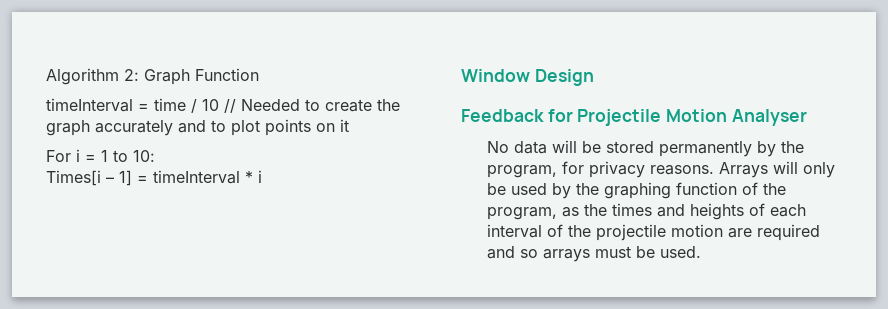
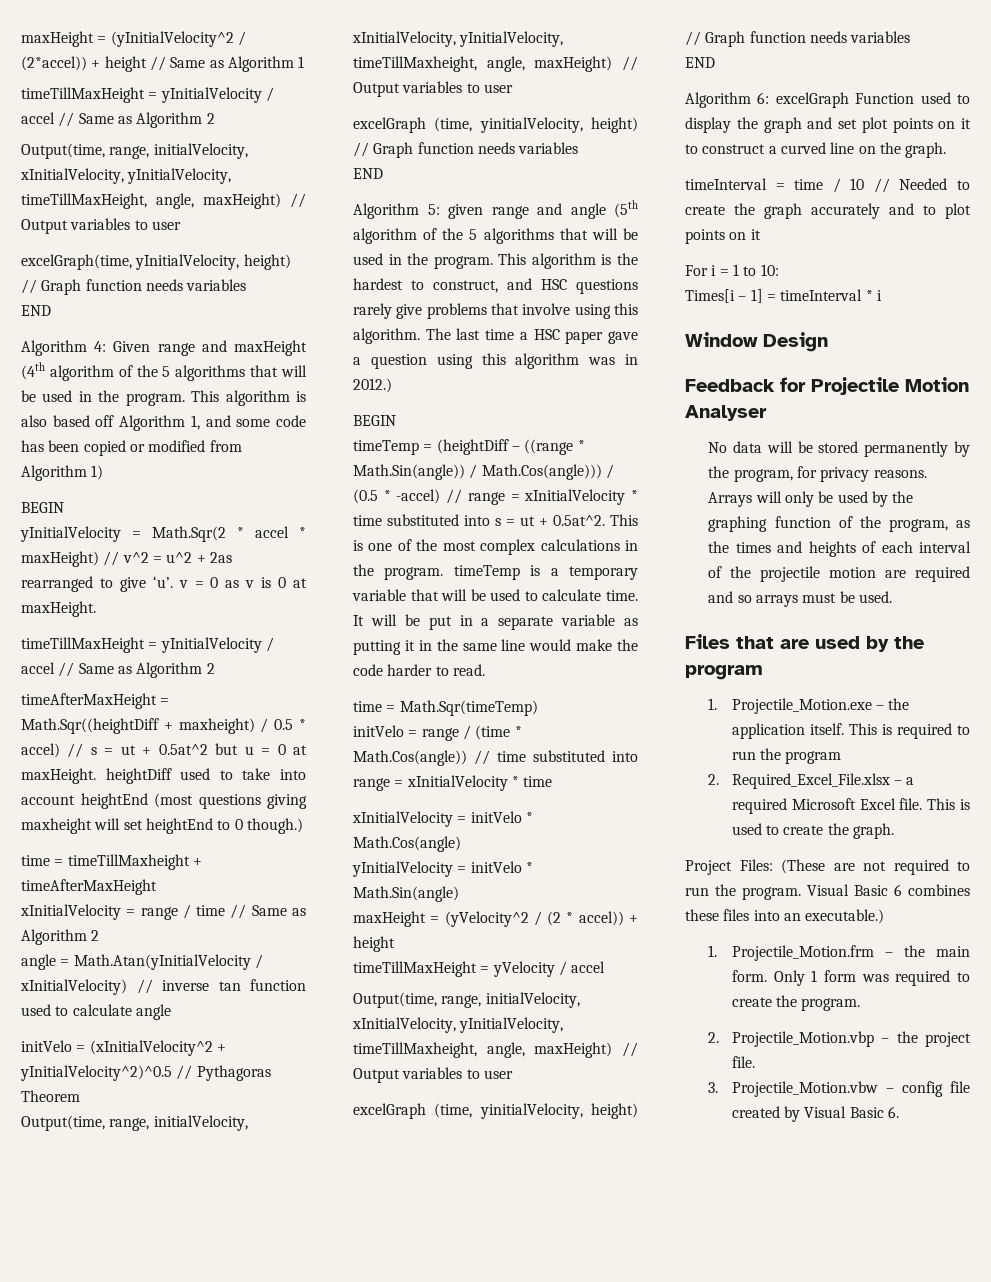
- Algorithm 2: Graph Function
+ maxHeight = (yInitialVelocity^2 / (2*accel)) + height // Same as Algorithm 1
+ timeTillMaxHeight = yInitialVelocity / accel // Same as Algorithm 2
+ Output(time, range, initialVelocity, xInitialVelocity, yInitialVelocity, timeTillMaxHeight, angle, maxHeight) // Output variables to user
+ excelGraph(time, yInitialVelocity, height) // Graph function needs variables
+ END
+ Algorithm 4: Given range and maxHeight (4th algorithm of the 5 algorithms that will be used in the program. This algorithm is also based off Algorithm 1, and some code has been copied or modified from Algorithm 1)
+ BEGIN
+ yInitialVelocity = Math.Sqr(2 * accel * maxHeight) // v^2 = u^2 + 2as rearranged to give ‘u’. v = 0 as v is 0 at maxHeight.
+ timeTillMaxHeight = yInitialVelocity / accel // Same as Algorithm 2
+ timeAfterMaxHeight = Math.Sqr((heightDiff + maxheight) / 0.5 * accel) // s = ut + 0.5at^2 but u = 0 at maxHeight. heightDiff used to take into account heightEnd (most questions giving maxheight will set heightEnd to 0 though.)
+ time = timeTillMaxheight + timeAfterMaxHeight
+ xInitialVelocity = range / time // Same as Algorithm 2
+ angle = Math.Atan(yInitialVelocity / xInitialVelocity) // inverse tan function used to calculate angle
+ initVelo = (xInitialVelocity^2 + yInitialVelocity^2)^0.5 // Pythagoras Theorem
+ Output(time, range, initialVelocity, xInitialVelocity, yInitialVelocity, timeTillMaxheight, angle, maxHeight) // Output variables to user
+ excelGraph (time, yinitialVelocity, height) // Graph function needs variables
+ END
+ Algorithm 5: given range and angle (5th algorithm of the 5 algorithms that will be used in the program. This algorithm is the hardest to construct, and HSC questions rarely give problems that involve using this algorithm. The last time a HSC paper gave a question using this algorithm was in 2012.)
+ BEGIN
+ timeTemp = (heightDiff – ((range * Math.Sin(angle)) / Math.Cos(angle))) / (0.5 * -accel) // range = xInitialVelocity * time substituted into s = ut + 0.5at^2. This is one of the most complex calculations in the program. timeTemp is a temporary variable that will be used to calculate time. It will be put in a separate variable as putting it in the same line would make the code harder to read.
+ time = Math.Sqr(timeTemp)
+ initVelo = range / (time * Math.Cos(angle)) // time substituted into range = xInitialVelocity * time
+ xInitialVelocity = initVelo * Math.Cos(angle)
+ yInitialVelocity = initVelo * Math.Sin(angle)
+ maxHeight = (yVelocity^2 / (2 * accel)) + height
+ timeTillMaxHeight = yVelocity / accel
+ Output(time, range, initialVelocity, xInitialVelocity, yInitialVelocity, timeTillMaxheight, angle, maxHeight) // Output variables to user
+ excelGraph (time, yinitialVelocity, height) // Graph function needs variables
+ END
+ Algorithm 6: excelGraph Function used to display the graph and set plot points on it to construct a curved line on the graph.
+ Files that are used by the program
+ 1. Projectile_Motion.exe – the application itself. This is required to run the program
+ 2. Required_Excel_File.xlsx – a required Microsoft Excel file. This is used to create the graph.
+ Project Files: (These are not required to run the program. Visual Basic 6 combines these files into an executable.)
+ 1. Projectile_Motion.frm – the main form. Only 1 form was required to create the program.
+ 2. Projectile_Motion.vbp – the project file.
+ 3. Projectile_Motion.vbw – config file created by Visual Basic 6.

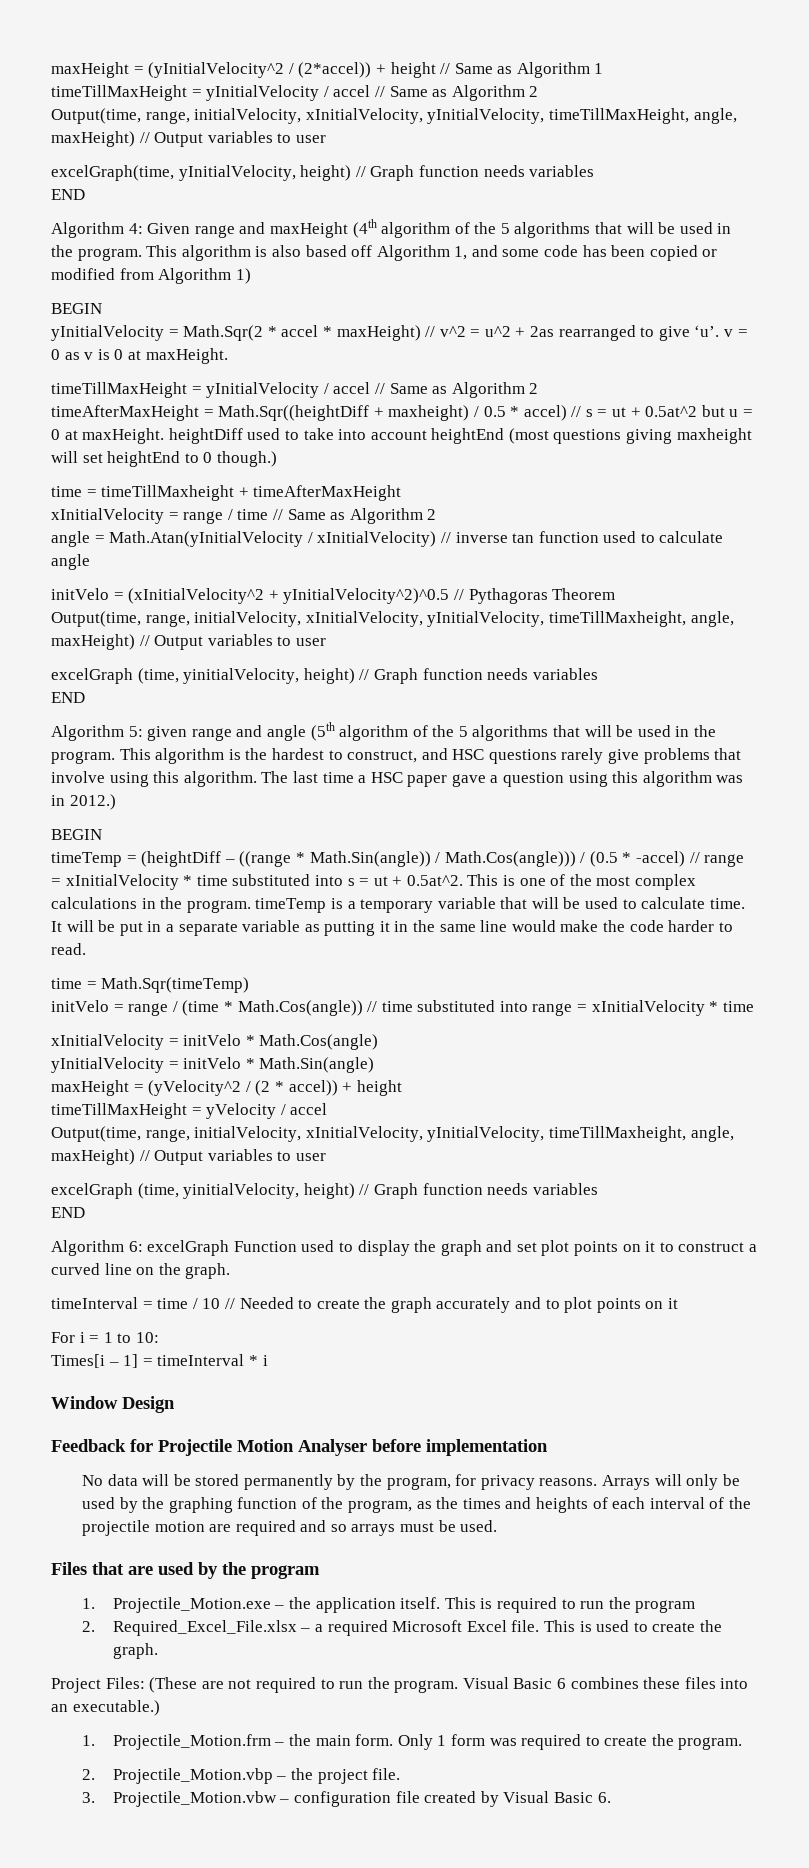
- Feedback for Projectile Motion Analyser
+ Feedback for Projectile Motion Analyser before implementation
- 3. Projectile_Motion.vbw – config file created by Visual Basic 6.
+ 3. Projectile_Motion.vbw – configuration file created by Visual Basic 6.

